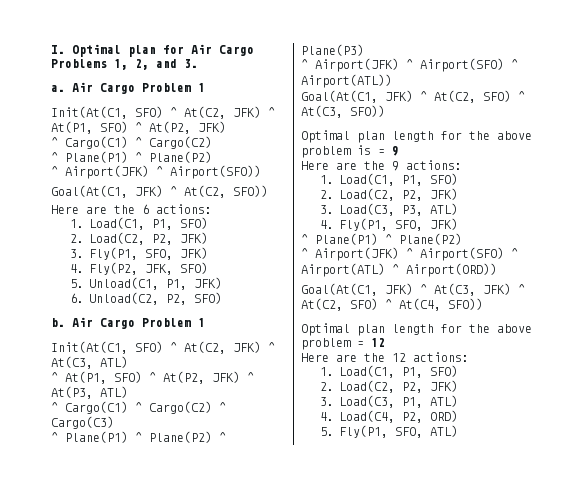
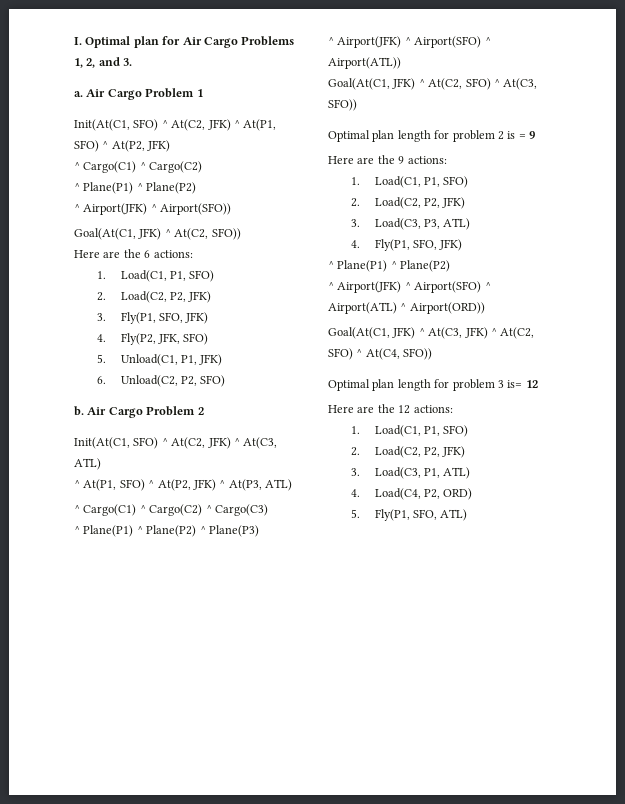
- b. Air Cargo Problem 1
+ b. Air Cargo Problem 2
- Optimal plan length for the above problem is = 9
+ Optimal plan length for problem 2 is = 9
- Optimal plan length for the above problem = 12
+ Optimal plan length for problem 3 is= 12

